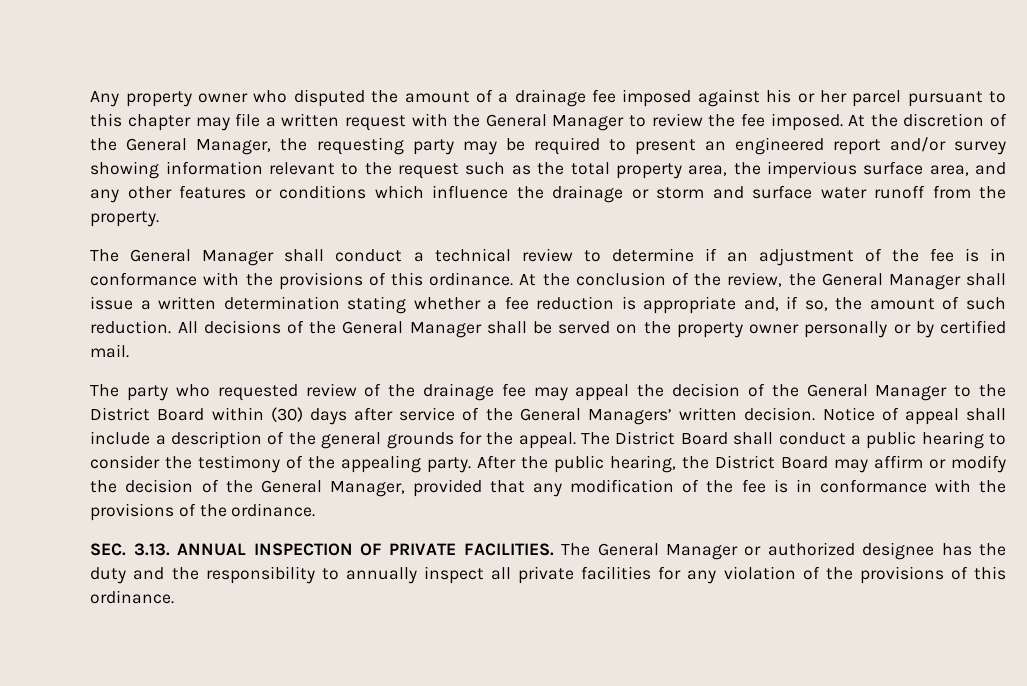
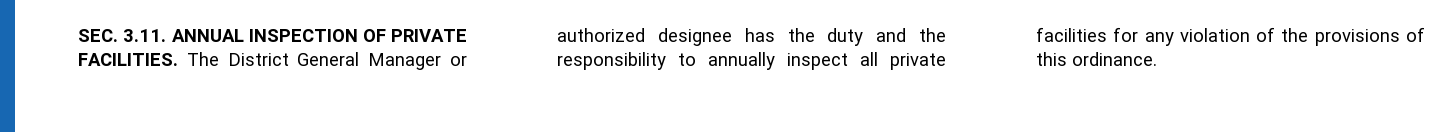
- Any property owner who disputed the amount of a drainage fee imposed against his or her parcel pursuant to this chapter may file a written request with the General Manager to review the fee imposed. At the discretion of the General Manager, the requesting party may be required to present an engineered report and/or survey showing information relevant to the request such as the total property area, the impervious surface area, and any other features or conditions which influence the drainage or storm and surface water runoff from the property.
- The General Manager shall conduct a technical review to determine if an adjustment of the fee is in conformance with the provisions of this ordinance. At the conclusion of the review, the General Manager shall issue a written determination stating whether a fee reduction is appropriate and, if so, the amount of such reduction. All decisions of the General Manager shall be served on the property owner personally or by certified mail.
- The party who requested review of the drainage fee may appeal the decision of the General Manager to the District Board within (30) days after service of the General Managers’ written decision. Notice of appeal shall include a description of the general grounds for the appeal. The District Board shall conduct a public hearing to consider the testimony of the appealing party. After the public hearing, the District Board may affirm or modify the decision of the General Manager, provided that any modification of the fee is in conformance with the provisions of the ordinance.
- SEC. 3.13. ANNUAL INSPECTION OF PRIVATE FACILITIES.
+ SEC. 3.11. ANNUAL INSPECTION OF PRIVATE FACILITIES.
- The General Manager or authorized designee has the duty and the responsibility to annually inspect all private facilities for any violation of the provisions of this ordinance.
+ The District General Manager or authorized designee has the duty and the responsibility to annually inspect all private facilities for any violation of the provisions of this ordinance.

